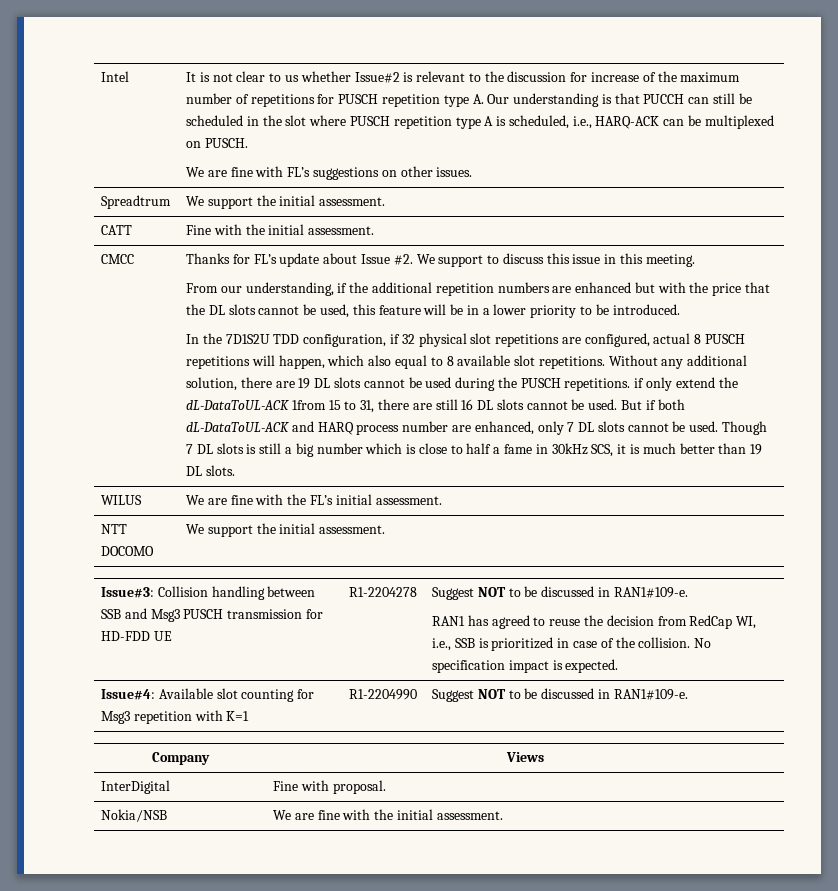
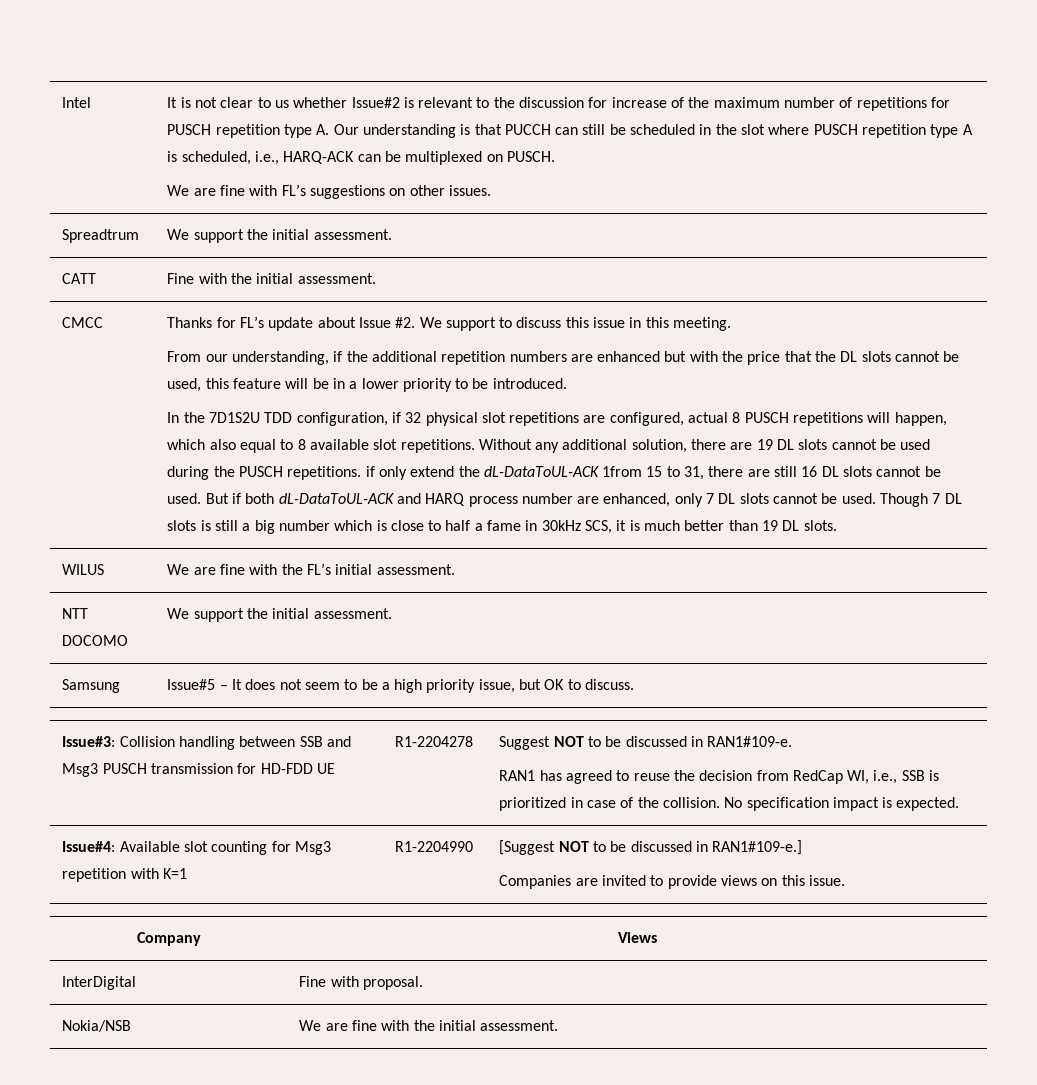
+ Samsung | Issue#5 – It does not seem to be a high priority issue, but OK to discuss.
- Issue#4: Available slot counting for Msg3 repetition with K=1 | R1-2204990 | Suggest NOT to be discussed in RAN1#109-e.
+ Issue#4: Available slot counting for Msg3 repetition with K=1 | R1-2204990 | [Suggest NOT to be discussed in RAN1#109-e.]
+ Companies are invited to provide views on this issue.

